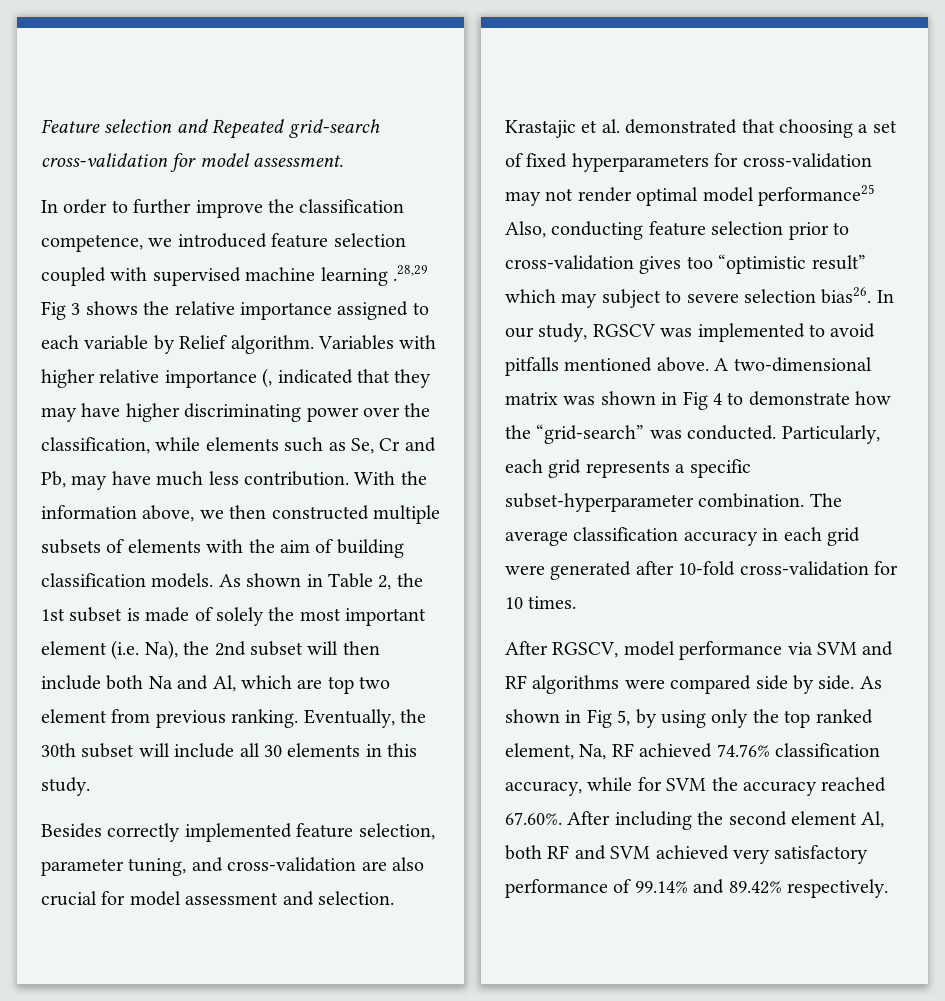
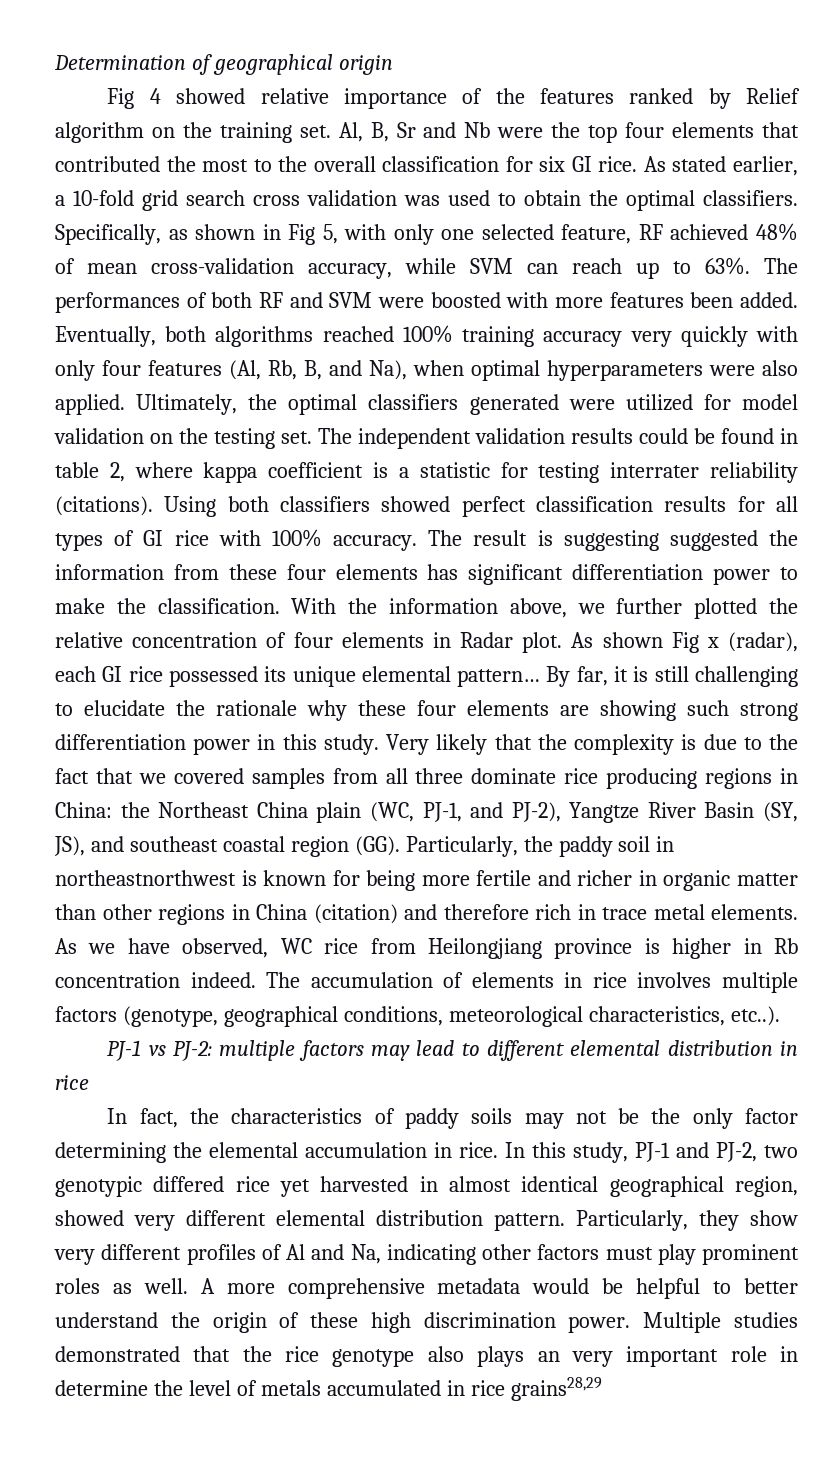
- Feature selection and Repeated grid-search cross-validation for model assessment.
- In order to further improve the classification competence, we introduced feature selection coupled with supervised machine learning .28,29 Fig 3 shows the relative importance assigned to each variable by Relief algorithm. Variables with higher relative importance (, indicated that they may have higher discriminating power over the classification, while elements such as Se, Cr and Pb, may have much less contribution.
+ Determination of geographical origin
+ Fig 4 showed relative importance of the features ranked by Relief algorithm on the training set. Al, B, Sr and Nb were the top four elements that contributed the most to the overall classification for six GI rice. As stated earlier, a 10-fold grid search cross validation was used to obtain the optimal classifiers. Specifically, as shown in Fig 5, with only one selected feature, RF achieved 48% of mean cross-validation accuracy, while SVM can reach up to 63%. The performances of both RF and SVM were boosted with more features been added. Eventually, both algorithms reached 100% training accuracy very quickly with only four features (Al, Rb, B, and Na), when optimal hyperparameters were also applied. Ultimately, the optimal classifiers generated were utilized for model validation on the testing set. The independent validation results could be found in table 2, where kappa coefficient is a statistic for testing interrater reliability (citations). Using both classifiers showed perfect classification results for all types of GI rice with 100% accuracy. The result is suggesting suggested the information from these four elements has significant differentiation power to make the classification.
- With the information above, we then constructed multiple subsets of elements with the aim of building classification models. As shown in Table 2, the 1st subset is made of solely the most important element (i.e. Na), the 2nd subset will then include both Na and Al, which are top two element from previous ranking. Eventually, the 30th subset will include all 30 elements in this study.
- Besides correctly implemented feature selection, parameter tuning, and cross-validation are also crucial for model assessment and selection. Krastajic et al. demonstrated that choosing a set of fixed hyperparameters for cross-validation may not render optimal model performance25 Also, conducting feature selection prior to cross-validation gives too “optimistic result” which may subject to severe selection bias26. In our study, RGSCV was implemented to avoid pitfalls mentioned above. A two-dimensional matrix was shown in Fig 4 to demonstrate how the “grid-search” was conducted. Particularly, each grid represents a specific subset-hyperparameter combination. The average classification accuracy in each grid were generated after 10-fold cross-validation for 10 times.
- After RGSCV, model performance via SVM and RF algorithms were compared side by side. As shown in Fig 5, by using only the top ranked element, Na, RF achieved 74.76% classification accuracy, while for SVM the accuracy reached 67.60%. After including the second element Al, both RF and SVM achieved very satisfactory performance of 99.14% and 89.42% respectively.
+ With the information above, we further plotted the relative concentration of four elements in Radar plot. As shown Fig x (radar), each GI rice possessed its unique elemental pattern… By far, it is still challenging to elucidate the rationale why these four elements are showing such strong differentiation power in this study. Very likely that the complexity is due to the fact that we covered samples from all three dominate rice producing regions in China: the Northeast China plain (WC, PJ-1, and PJ-2), Yangtze River Basin (SY, JS), and southeast coastal region (GG). Particularly, the paddy soil in northeastnorthwest is known for being more fertile and richer in organic matter than other regions in China (citation) and therefore rich in trace metal elements. As we have observed, WC rice from Heilongjiang province is higher in Rb concentration indeed. The accumulation of elements in rice involves multiple factors (genotype, geographical conditions, meteorological characteristics, etc..).
+ PJ-1 vs PJ-2: multiple factors may lead to different elemental distribution in rice
+ In fact, the characteristics of paddy soils may not be the only factor determining the elemental accumulation in rice. In this study, PJ-1 and PJ-2, two genotypic differed rice yet harvested in almost identical geographical region, showed very different elemental distribution pattern. Particularly, they show very different profiles of Al and Na, indicating other factors must play prominent roles as well. A more comprehensive metadata would be helpful to better understand the origin of these high discrimination power. Multiple studies demonstrated that the rice genotype also plays an very important role in determine the level of metals accumulated in rice grains28,29

